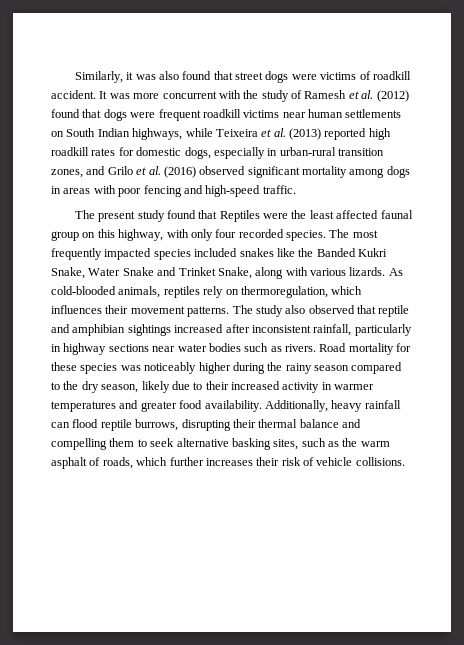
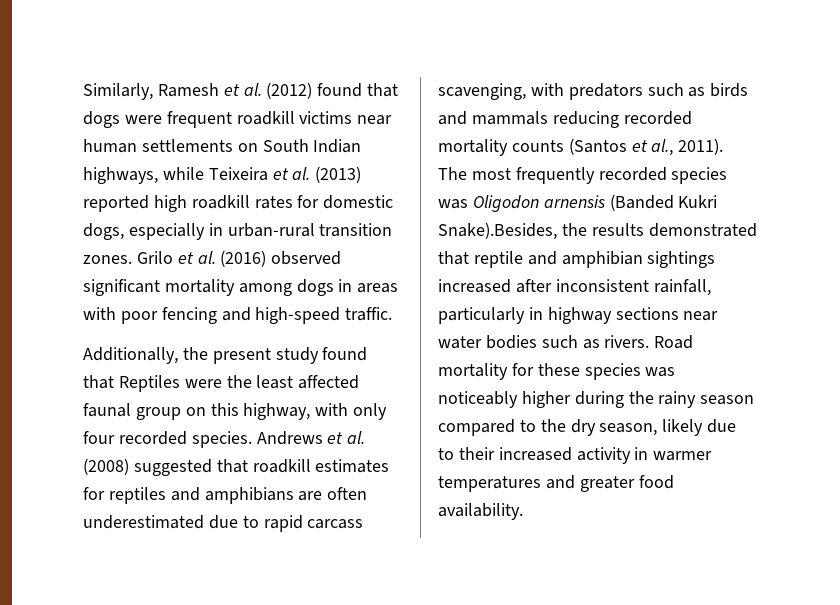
- Similarly, it was also found that street dogs were victims of roadkill accident. It was more concurrent with the study of Ramesh et al. (2012) found that dogs were frequent roadkill victims near human settlements on South Indian highways, while Teixeira et al. (2013) reported high roadkill rates for domestic dogs, especially in urban-rural transition zones, and Grilo et al. (2016) observed significant mortality among dogs in areas with poor fencing and high-speed traffic.
+ Similarly, Ramesh et al. (2012) found that dogs were frequent roadkill victims near human settlements on South Indian highways, while Teixeira et al. (2013) reported high roadkill rates for domestic dogs, especially in urban-rural transition zones. Grilo et al. (2016) observed significant mortality among dogs in areas with poor fencing and high-speed traffic.
- The present study found that Reptiles were the least affected faunal group on this highway, with only four recorded species.
+ Additionally, the present study found that Reptiles were the least affected faunal group on this highway, with only four recorded species.
- The most frequently impacted species included snakes like the Banded Kukri Snake, Water Snake and Trinket Snake, along with various lizards. As cold-blooded animals, reptiles rely on thermoregulation, which influences their movement patterns. The study also observed that reptile and amphibian sightings increased after inconsistent rainfall, particularly in highway sections near water bodies such as rivers.
+ Andrews et al. (2008) suggested that roadkill estimates for reptiles and amphibians are often underestimated due to rapid carcass scavenging, with predators such as birds and mammals reducing recorded mortality counts (Santos et al., 2011). The most frequently recorded species was Oligodon arnensis (Banded Kukri Snake).Besides, the results demonstrated that reptile and amphibian sightings increased after inconsistent rainfall, particularly in highway sections near water bodies such as rivers.
- Additionally, heavy rainfall can flood reptile burrows, disrupting their thermal balance and compelling them to seek alternative basking sites, such as the warm asphalt of roads, which further increases their risk of vehicle collisions.

